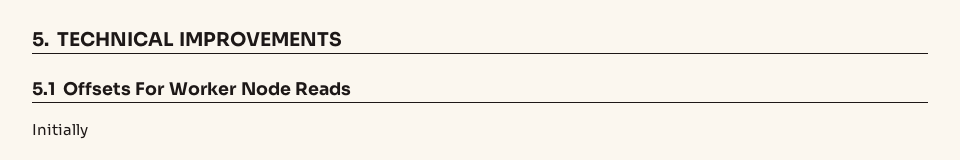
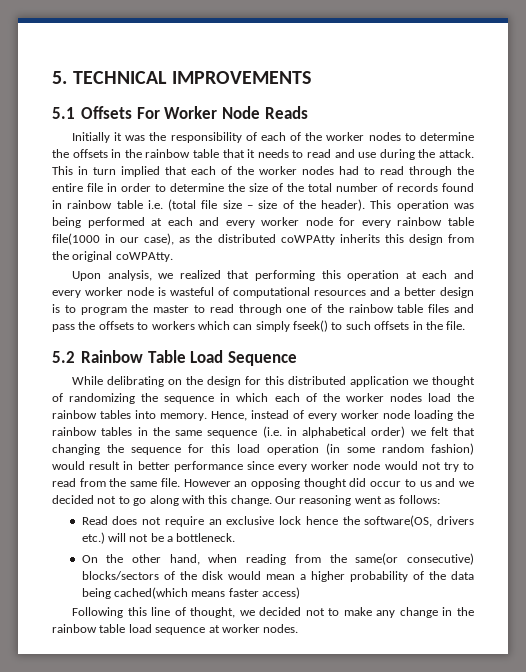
- Initially
+ Initially it was the responsibility of each of the worker nodes to determine the offsets in the rainbow table that it needs to read and use during the attack. This in turn implied that each of the worker nodes had to read through the entire file in order to determine the size of the total number of records found in rainbow table i.e. (total file size – size of the header). This operation was being performed at each and every worker node for every rainbow table file(1000 in our case), as the distributed coWPAtty inherits this design from the original coWPAtty.
+ Upon analysis, we realized that performing this operation at each and every worker node is wasteful of computational resources and a better design is to program the master to read through one of the rainbow table files and pass the offsets to workers which can simply fseek() to such offsets in the file.
+ 5.2 Rainbow Table Load Sequence
+ While delibrating on the design for this distributed application we thought of randomizing the sequence in which each of the worker nodes load the rainbow tables into memory. Hence, instead of every worker node loading the rainbow tables in the same sequence (i.e. in alphabetical order) we felt that changing the sequence for this load operation (in some random fashion) would result in better performance since every worker node would not try to read from the same file. However an opposing thought did occur to us and we decided not to go along with this change. Our reasoning went as follows:
+ Read does not require an exclusive lock hence the software(OS, drivers etc.) will not be a bottleneck.
+ On the other hand, when reading from the same(or consecutive) blocks/sectors of the disk would mean a higher probability of the data being cached(which means faster access)
+ Following this line of thought, we decided not to make any change in the rainbow table load sequence at worker nodes.

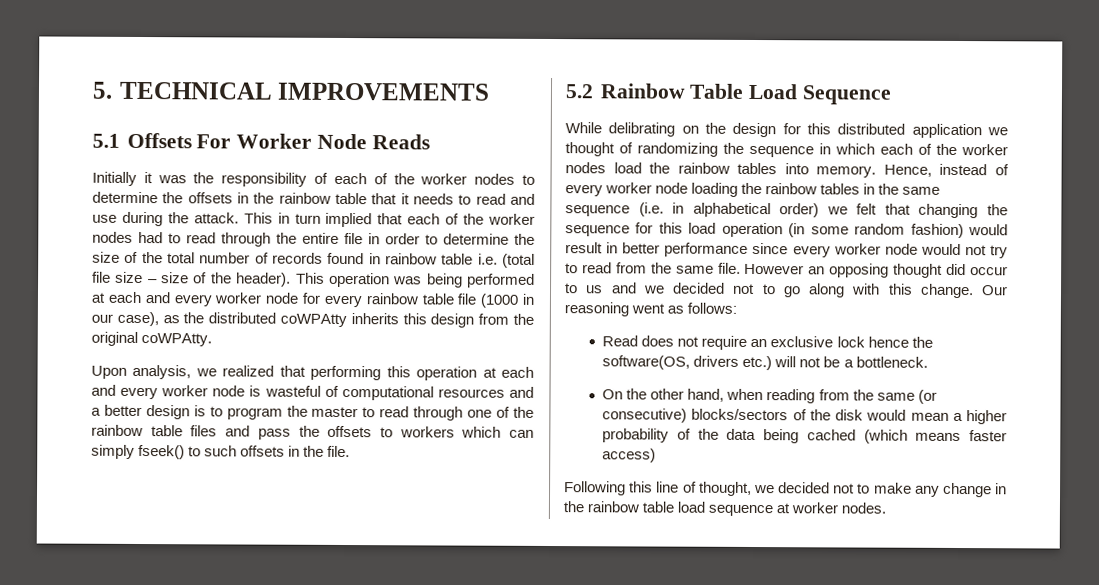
- This operation was being performed at each and every worker node for every rainbow table file(1000 in our case), as the distributed coWPAtty inherits this design from the original coWPAtty.
+ This operation was being performed at each and every worker node for every rainbow table file (1000 in our case), as the distributed coWPAtty inherits this design from the original coWPAtty.
- On the other hand, when reading from the same(or consecutive) blocks/sectors of the disk would mean a higher probability of the data being cached(which means faster access)
+ On the other hand, when reading from the same (or consecutive) blocks/sectors of the disk would mean a higher probability of the data being cached (which means faster access)

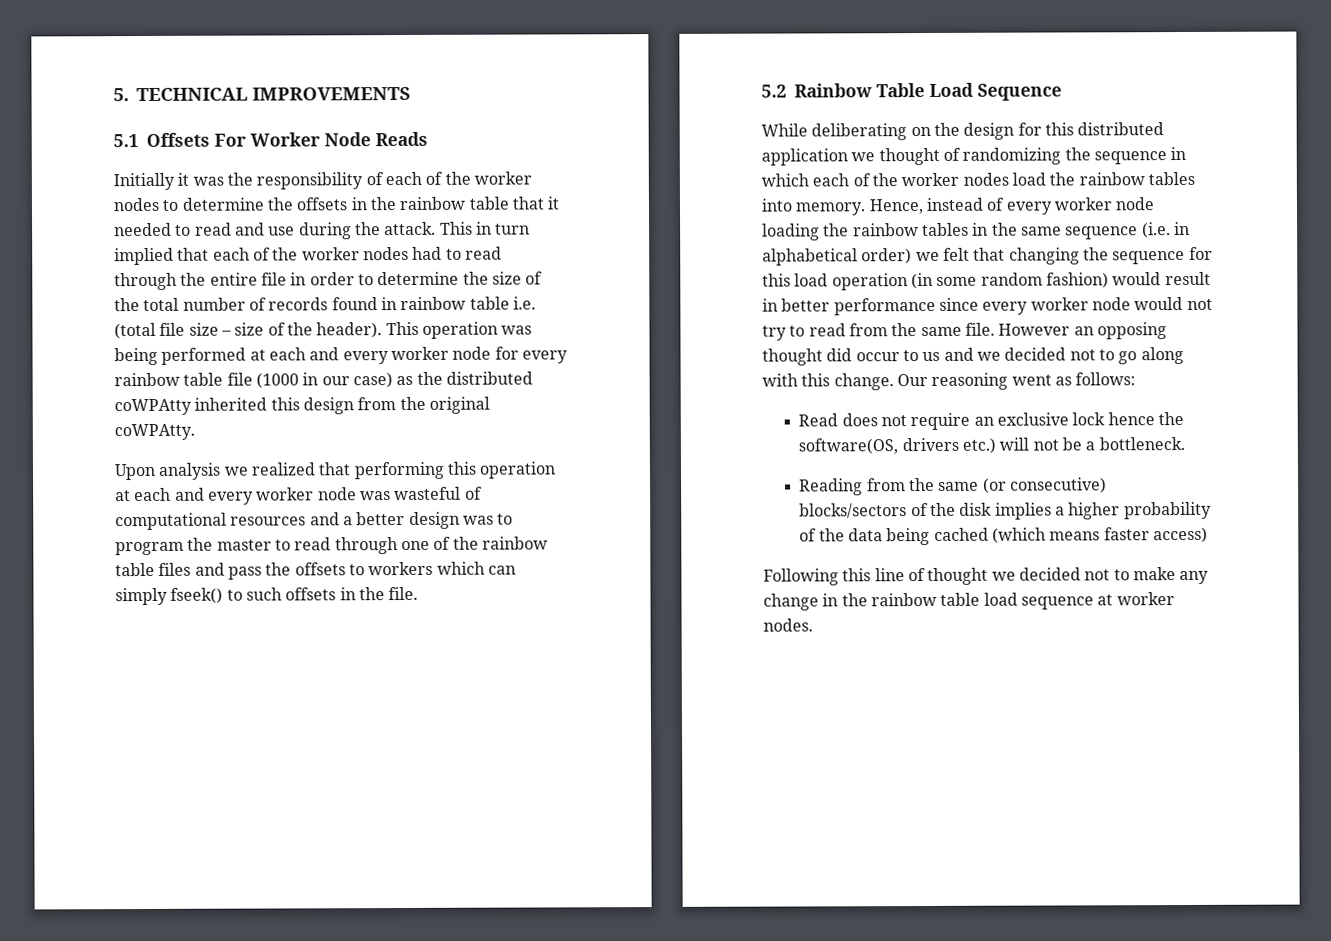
- Initially it was the responsibility of each of the worker nodes to determine the offsets in the rainbow table that it needs to read and use during the attack.
+ Initially it was the responsibility of each of the worker nodes to determine the offsets in the rainbow table that it needed to read and use during the attack.
- This operation was being performed at each and every worker node for every rainbow table file (1000 in our case), as the distributed coWPAtty inherits this design from the original coWPAtty.
+ This operation was being performed at each and every worker node for every rainbow table file (1000 in our case) as the distributed coWPAtty inherited this design from the original coWPAtty.
- Upon analysis, we realized that performing this operation at each and every worker node is wasteful of computational resources and a better design is to program the master to read through one of the rainbow table files and pass the offsets to workers which can simply fseek() to such offsets in the file.
+ Upon analysis we realized that performing this operation at each and every worker node was wasteful of computational resources and a better design was to program the master to read through one of the rainbow table files and pass the offsets to workers which can simply fseek() to such offsets in the file.
- While delibrating on the design for this distributed application we thought of randomizing the sequence in which each of the worker nodes load the rainbow tables into memory.
+ While deliberating on the design for this distributed application we thought of randomizing the sequence in which each of the worker nodes load the rainbow tables into memory.
- On the other hand, when reading from the same (or consecutive) blocks/sectors of the disk would mean a higher probability of the data being cached (which means faster access)
+ Reading from the same (or consecutive) blocks/sectors of the disk implies a higher probability of the data being cached (which means faster access)
- Following this line of thought, we decided not to make any change in the rainbow table load sequence at worker nodes.
+ Following this line of thought we decided not to make any change in the rainbow table load sequence at worker nodes.

